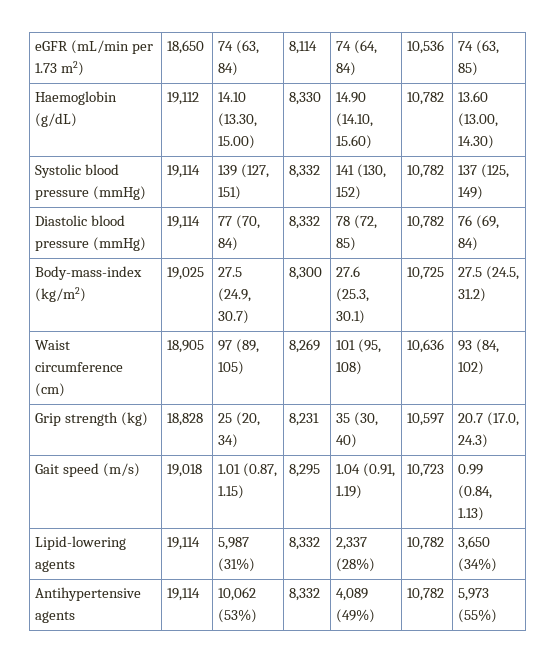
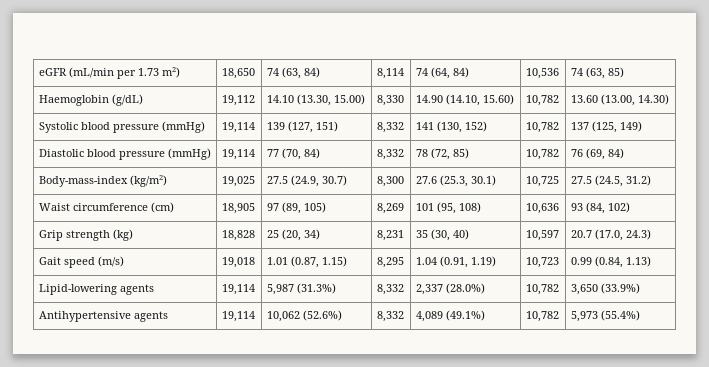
- Lipid-lowering agents | 19,114 | 5,987 (31%) | 8,332 | 2,337 (28%) | 10,782 | 3,650 (34%)
+ Lipid-lowering agents | 19,114 | 5,987 (31.3%) | 8,332 | 2,337 (28.0%) | 10,782 | 3,650 (33.9%)
- Antihypertensive agents | 19,114 | 10,062 (53%) | 8,332 | 4,089 (49%) | 10,782 | 5,973 (55%)
+ Antihypertensive agents | 19,114 | 10,062 (52.6%) | 8,332 | 4,089 (49.1%) | 10,782 | 5,973 (55.4%)

